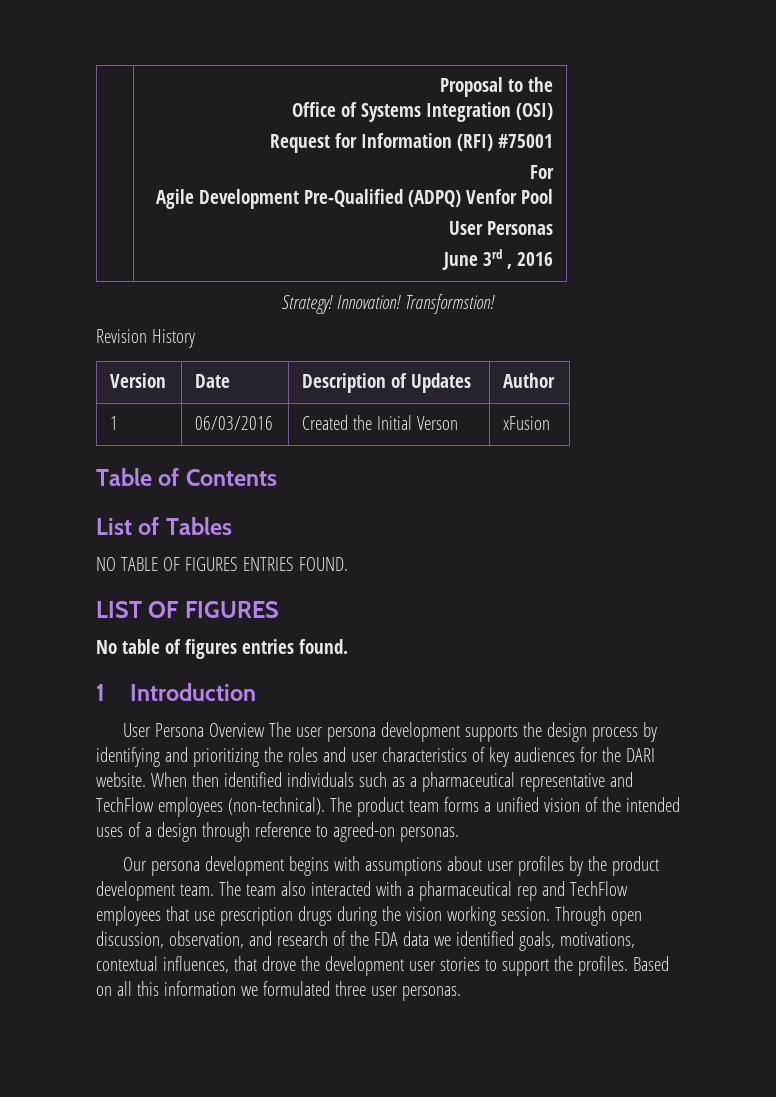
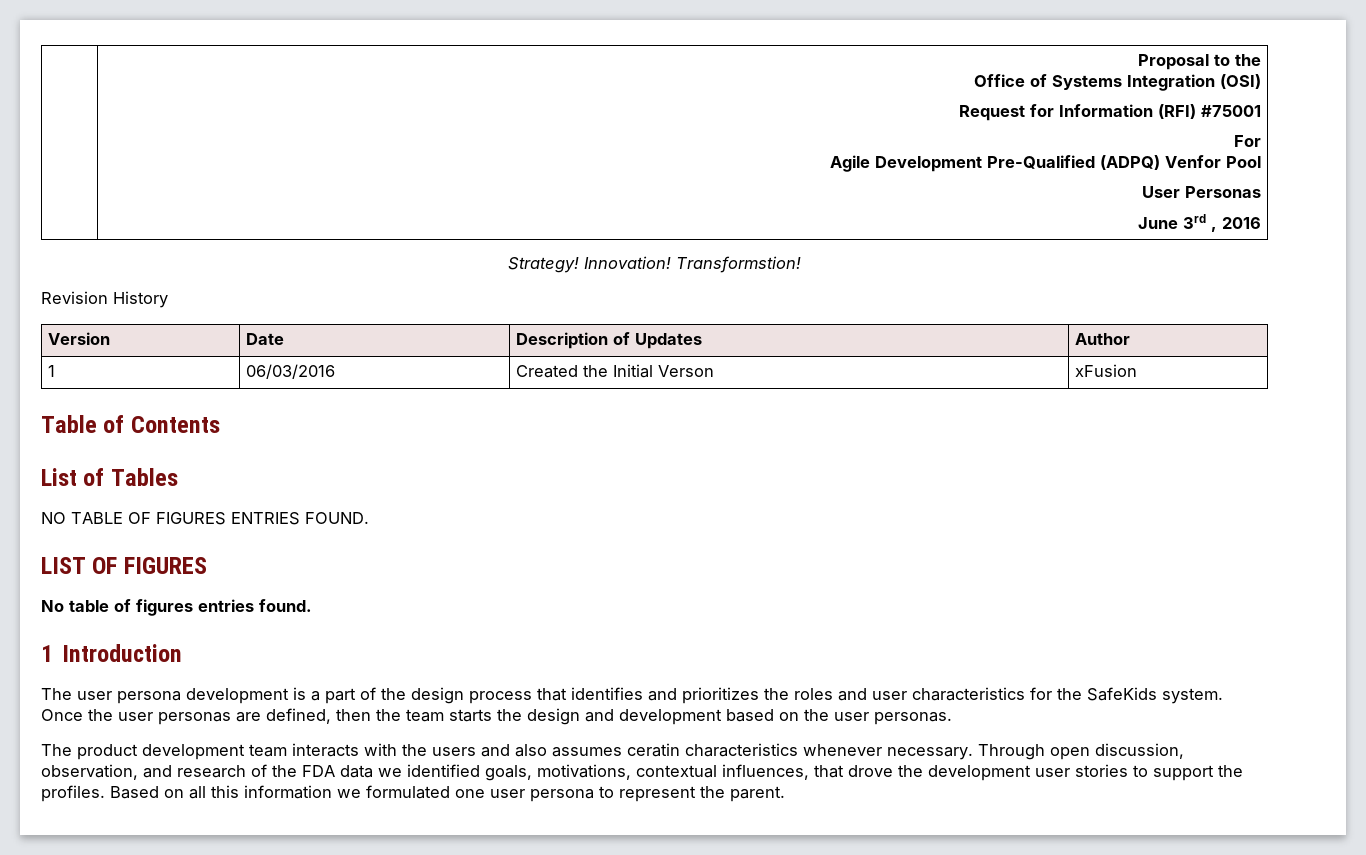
- User Persona Overview The user persona development supports the design process by identifying and prioritizing the roles and user characteristics of key audiences for the DARI website. When then identified individuals such as a pharmaceutical representative and TechFlow employees (non-technical). The product team forms a unified vision of the intended uses of a design through reference to agreed-on personas.
- Our persona development begins with assumptions about user profiles by the product development team. The team also interacted with a pharmaceutical rep and TechFlow employees that use prescription drugs during the vision working session.
+ The user persona development is a part of the design process that identifies and prioritizes the roles and user characteristics for the SafeKids system. Once the user personas are defined, then the team starts the design and development based on the user personas.
+ The product development team interacts with the users and also assumes ceratin characteristics whenever necessary.
- Based on all this information we formulated three user personas.
+ Based on all this information we formulated one user persona to represent the parent.

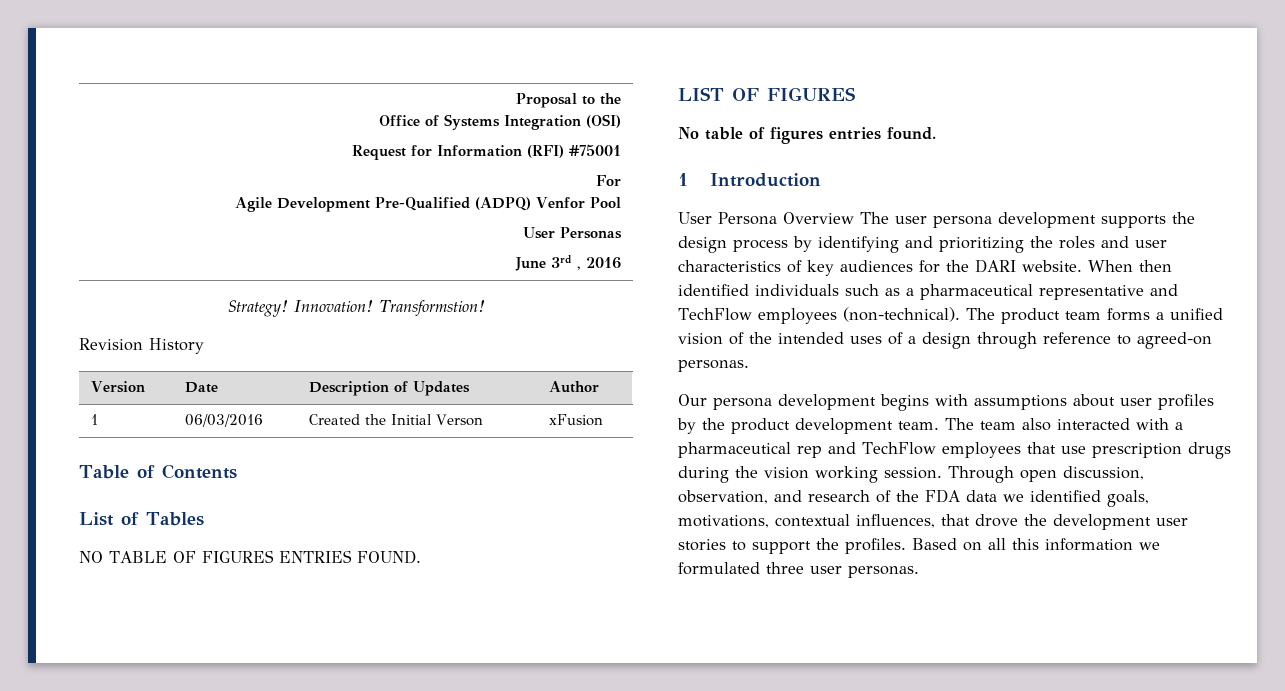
- The user persona development is a part of the design process that identifies and prioritizes the roles and user characteristics for the SafeKids system. Once the user personas are defined, then the team starts the design and development based on the user personas.
- The product development team interacts with the users and also assumes ceratin characteristics whenever necessary.
+ User Persona Overview The user persona development supports the design process by identifying and prioritizing the roles and user characteristics of key audiences for the DARI website. When then identified individuals such as a pharmaceutical representative and TechFlow employees (non-technical). The product team forms a unified vision of the intended uses of a design through reference to agreed-on personas.
+ Our persona development begins with assumptions about user profiles by the product development team. The team also interacted with a pharmaceutical rep and TechFlow employees that use prescription drugs during the vision working session.
- Based on all this information we formulated one user persona to represent the parent.
+ Based on all this information we formulated three user personas.

